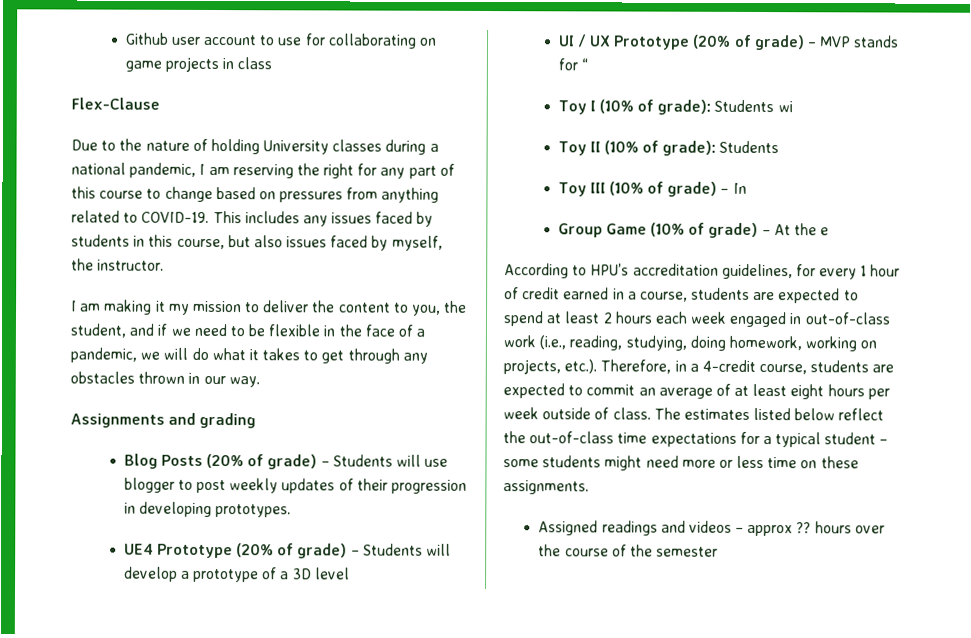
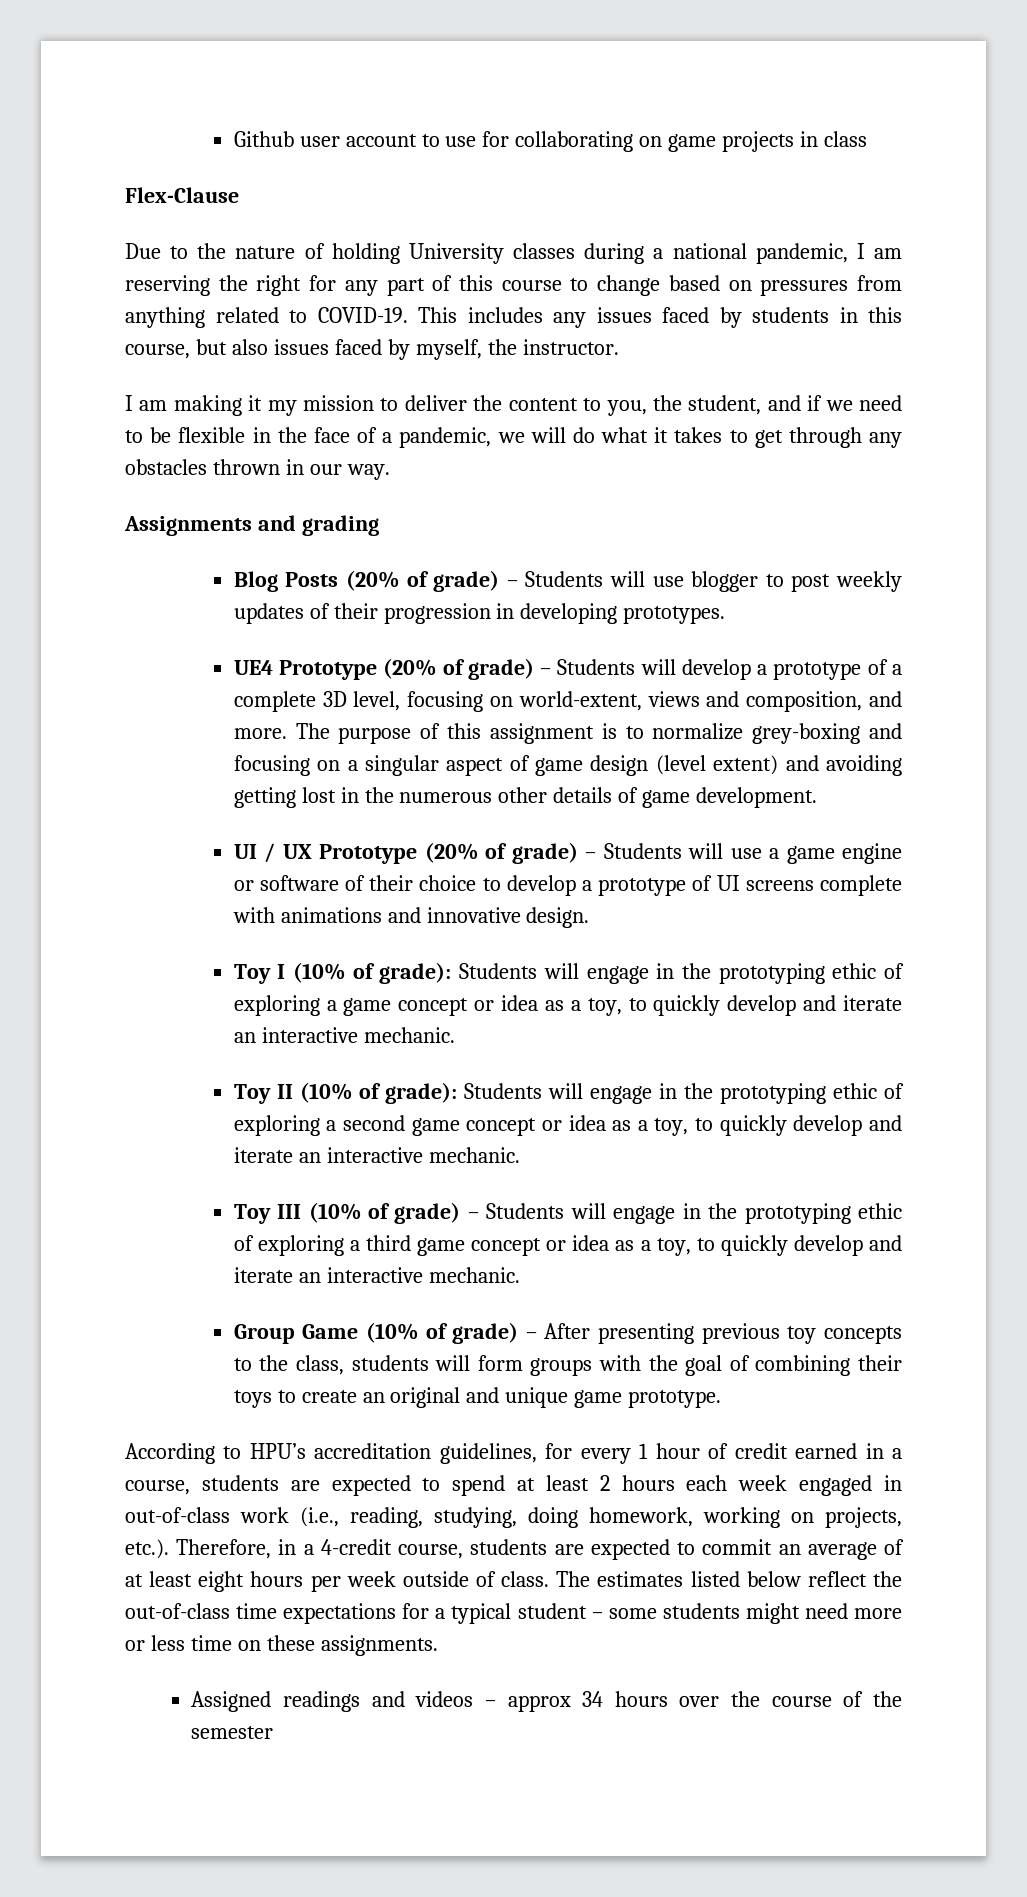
- UE4 Prototype (20% of grade) – Students will develop a prototype of a 3D level
+ UE4 Prototype (20% of grade) – Students will develop a prototype of a complete 3D level, focusing on world-extent, views and composition, and more. The purpose of this assignment is to normalize grey-boxing and focusing on a singular aspect of game design (level extent) and avoiding getting lost in the numerous other details of game development.
- UI / UX Prototype (20% of grade) – MVP stands for “
+ UI / UX Prototype (20% of grade) – Students will use a game engine or software of their choice to develop a prototype of UI screens complete with animations and innovative design.
- Toy I (10% of grade): Students wi
+ Toy I (10% of grade): Students will engage in the prototyping ethic of exploring a game concept or idea as a toy, to quickly develop and iterate an interactive mechanic.
- Toy II (10% of grade): Students
+ Toy II (10% of grade): Students will engage in the prototyping ethic of exploring a second game concept or idea as a toy, to quickly develop and iterate an interactive mechanic.
- Toy III (10% of grade) – In
+ Toy III (10% of grade) – Students will engage in the prototyping ethic of exploring a third game concept or idea as a toy, to quickly develop and iterate an interactive mechanic.
- Group Game (10% of grade) – At the e
+ Group Game (10% of grade) – After presenting previous toy concepts to the class, students will form groups with the goal of combining their toys to create an original and unique game prototype.
- Assigned readings and videos – approx ?? hours over the course of the semester
+ Assigned readings and videos – approx 34 hours over the course of the semester

